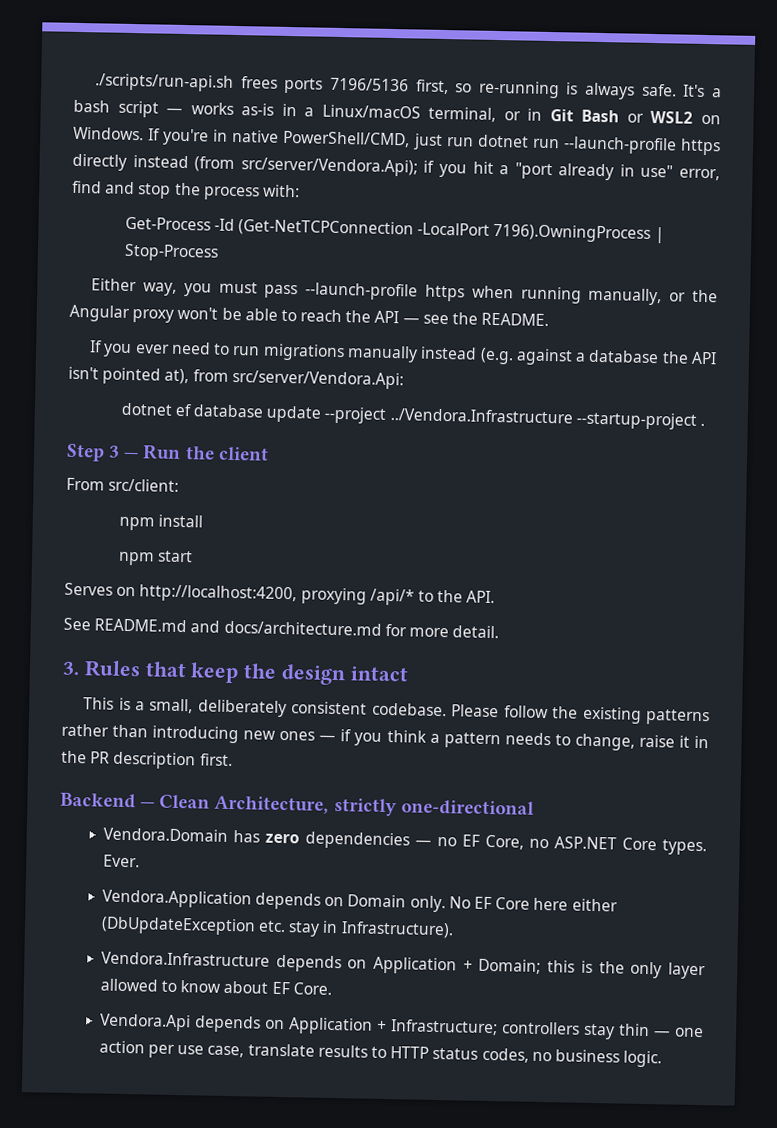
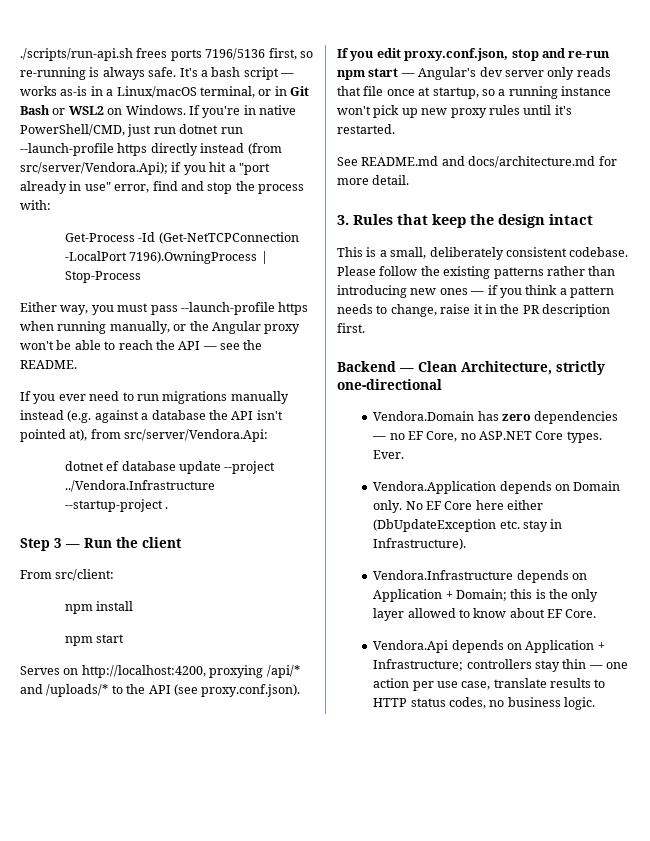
- Serves on http://localhost:4200, proxying /api/* to the API.
+ Serves on http://localhost:4200, proxying /api/* and /uploads/* to the API (see proxy.conf.json). If you edit proxy.conf.json, stop and re-run npm start — Angular's dev server only reads that file once at startup, so a running instance won't pick up new proxy rules until it's restarted.

